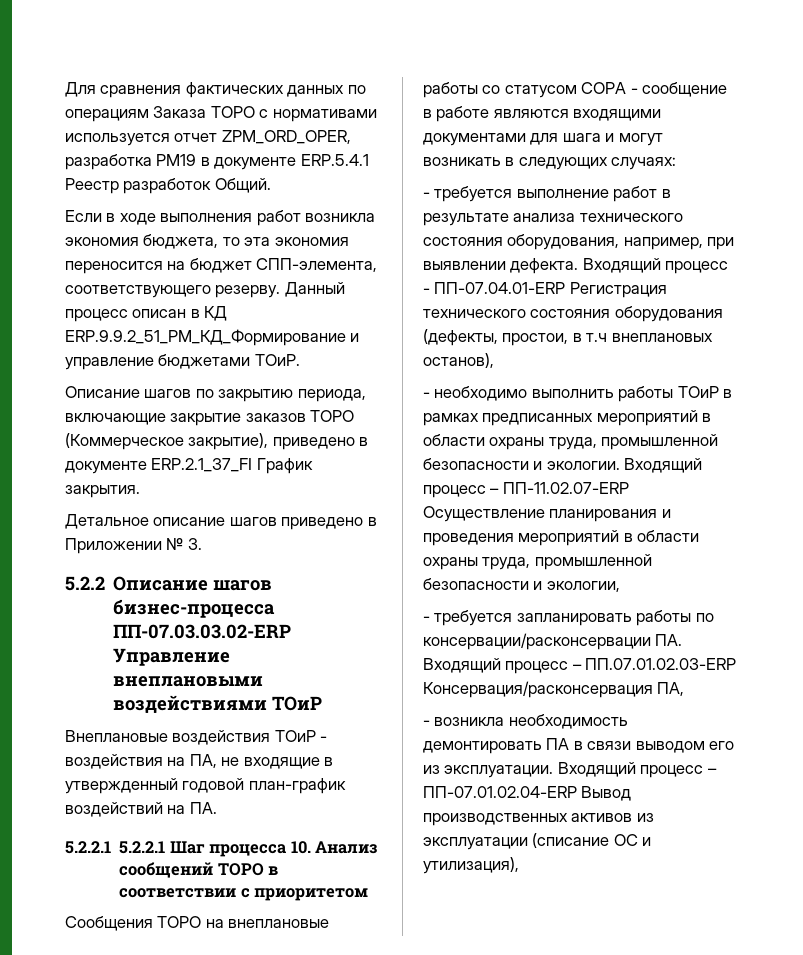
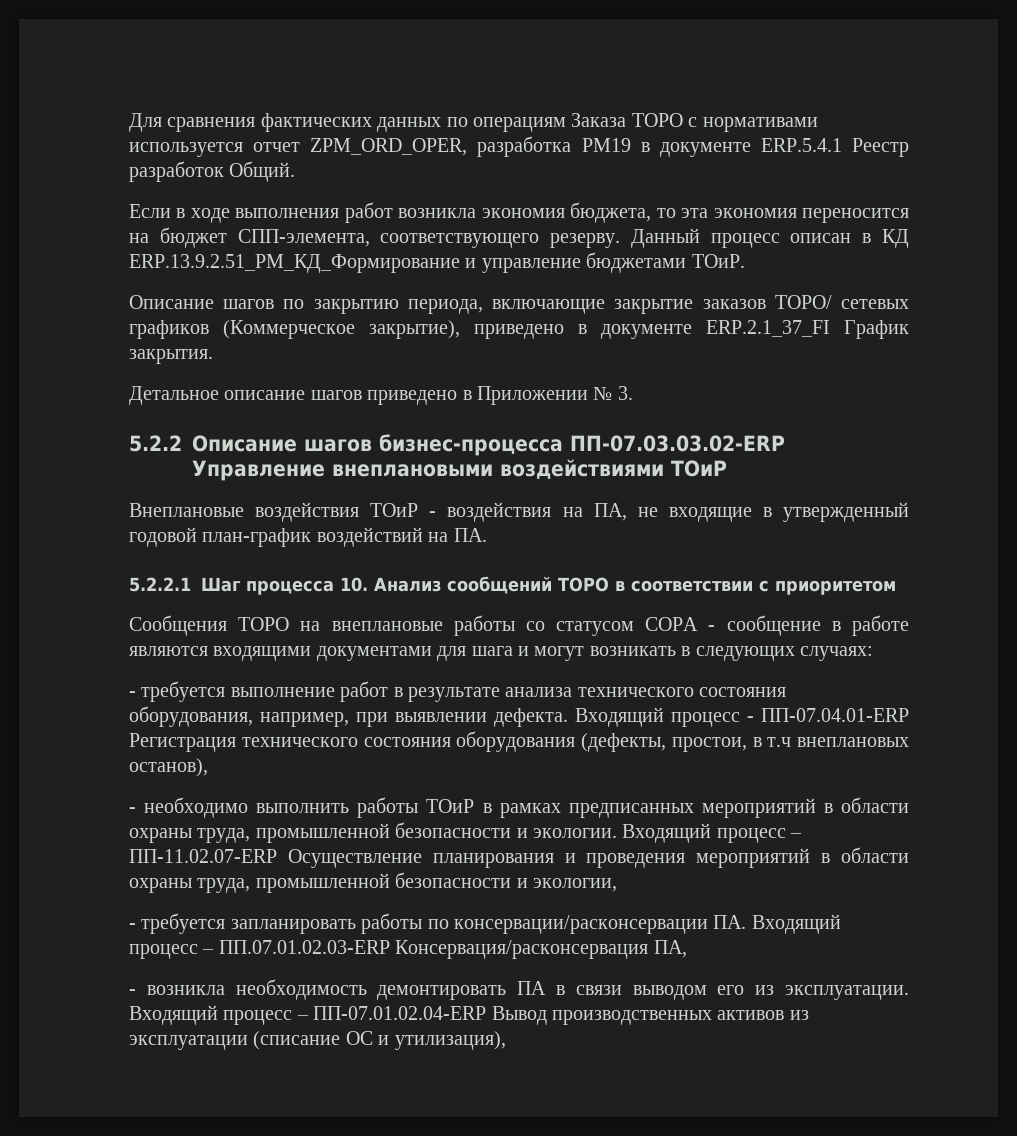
- Данный процесс описан в КД ERP.9.9.2_51_PM_КД_Формирование и управление бюджетами ТОиР.
+ Данный процесс описан в КД ERP.13.9.2.51_PM_КД_Формирование и управление бюджетами ТОиР.
- Описание шагов по закрытию периода, включающие закрытие заказов ТОРО (Коммерческое закрытие), приведено в документе ERP.2.1_37_FI График закрытия.
+ Описание шагов по закрытию периода, включающие закрытие заказов ТОРО/ сетевых графиков (Коммерческое закрытие), приведено в документе ERP.2.1_37_FI График закрытия.
- 5.2.2.1 5.2.2.1 Шаг процесса 10. Анализ сообщений ТОРО в соответствии с приоритетом
+ 5.2.2.1 Шаг процесса 10. Анализ сообщений ТОРО в соответствии с приоритетом

